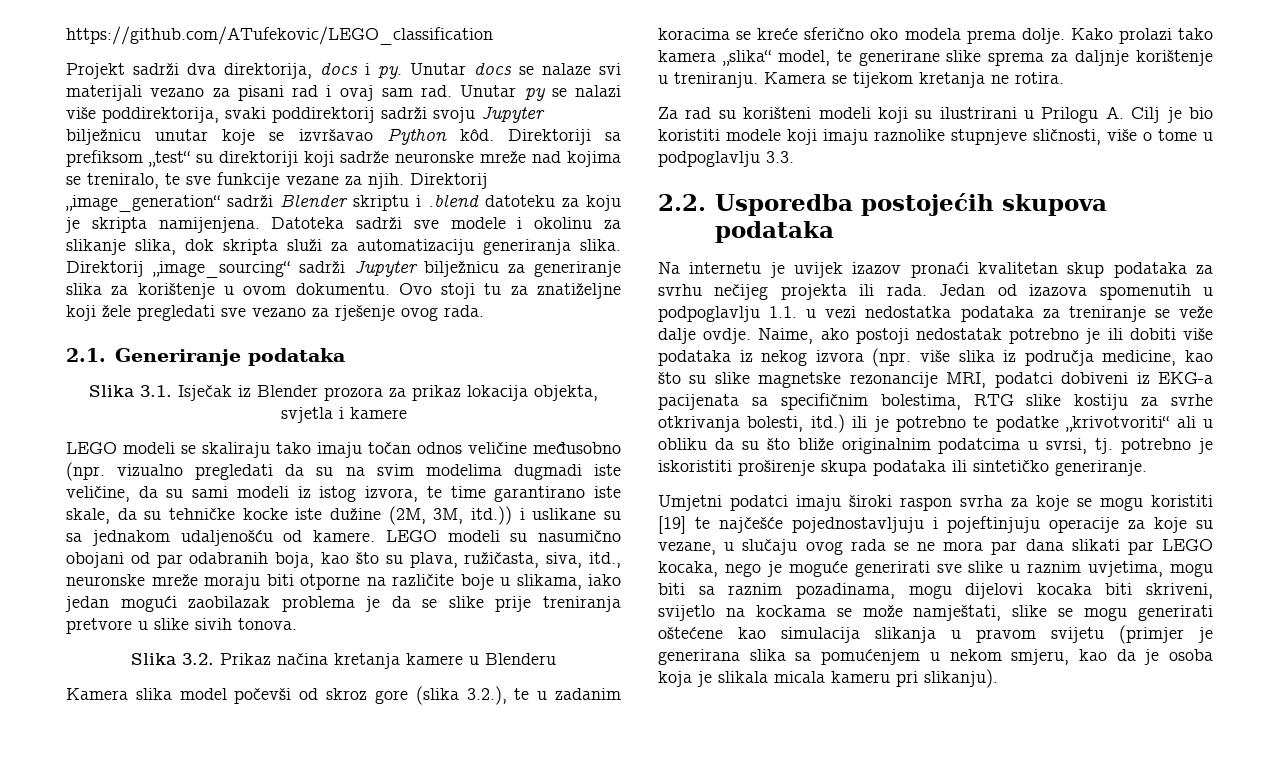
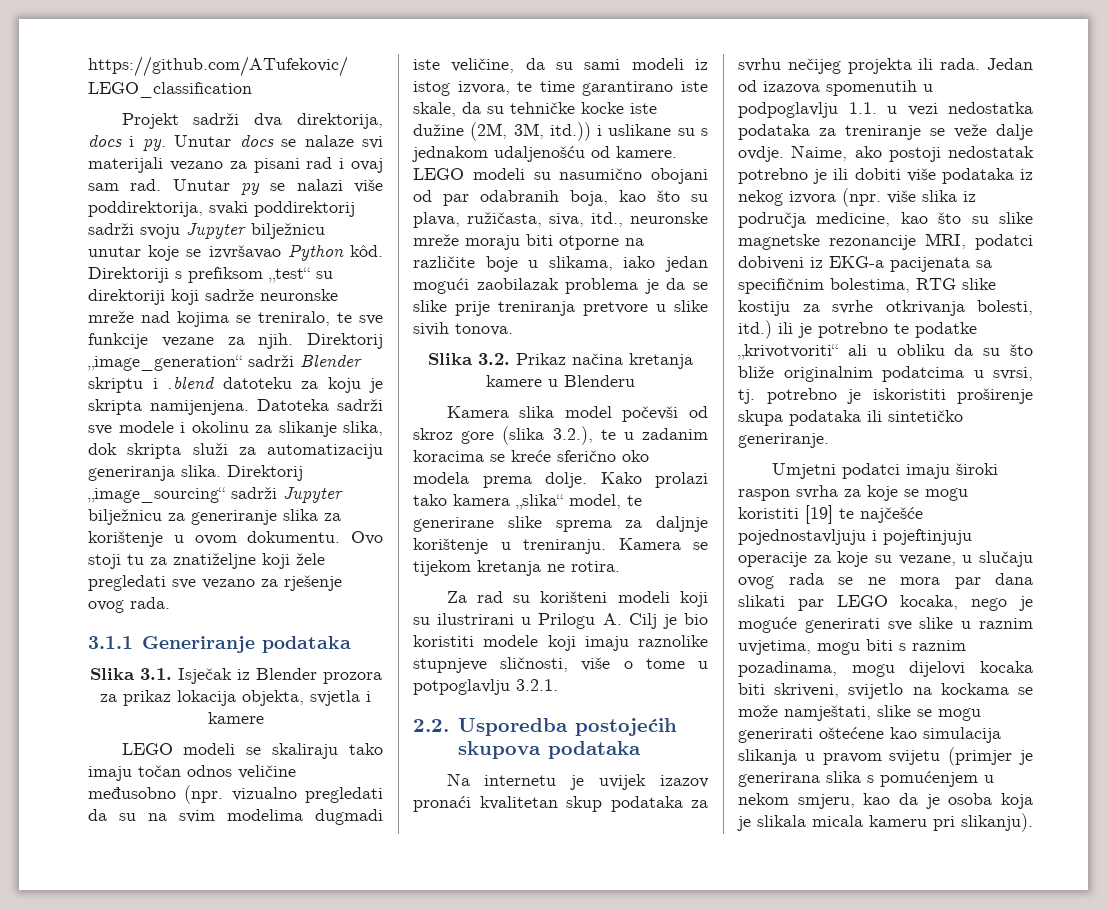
- Direktoriji sa prefiksom „test“ su direktoriji koji sadrže neuronske mreže nad kojima se treniralo, te sve funkcije vezane za njih.
+ Direktoriji s prefiksom „test“ su direktoriji koji sadrže neuronske mreže nad kojima se treniralo, te sve funkcije vezane za njih.
- 2.1. Generiranje podataka
+ 3.1.1 Generiranje podataka
- LEGO modeli se skaliraju tako imaju točan odnos veličine međusobno (npr. vizualno pregledati da su na svim modelima dugmadi iste veličine, da su sami modeli iz istog izvora, te time garantirano iste skale, da su tehničke kocke iste dužine (2M, 3M, itd.)) i uslikane su sa jednakom udaljenošću od kamere.
+ LEGO modeli se skaliraju tako imaju točan odnos veličine međusobno (npr. vizualno pregledati da su na svim modelima dugmadi iste veličine, da su sami modeli iz istog izvora, te time garantirano iste skale, da su tehničke kocke iste dužine (2M, 3M, itd.)) i uslikane su s jednakom udaljenošću od kamere.
- Za rad su korišteni modeli koji su ilustrirani u Prilogu A. Cilj je bio koristiti modele koji imaju raznolike stupnjeve sličnosti, više o tome u podpoglavlju 3.3.
+ Za rad su korišteni modeli koji su ilustrirani u Prilogu A. Cilj je bio koristiti modele koji imaju raznolike stupnjeve sličnosti, više o tome u potpoglavlju 3.2.1.
- Umjetni podatci imaju široki raspon svrha za koje se mogu koristiti [19] te najčešće pojednostavljuju i pojeftinjuju operacije za koje su vezane, u slučaju ovog rada se ne mora par dana slikati par LEGO kocaka, nego je moguće generirati sve slike u raznim uvjetima, mogu biti sa raznim pozadinama, mogu dijelovi kocaka biti skriveni, svijetlo na kockama se može namještati, slike se mogu generirati oštećene kao simulacija slikanja u pravom svijetu (primjer je generirana slika sa pomućenjem u nekom smjeru, kao da je osoba koja je slikala micala kameru pri slikanju).
+ Umjetni podatci imaju široki raspon svrha za koje se mogu koristiti [19] te najčešće pojednostavljuju i pojeftinjuju operacije za koje su vezane, u slučaju ovog rada se ne mora par dana slikati par LEGO kocaka, nego je moguće generirati sve slike u raznim uvjetima, mogu biti s raznim pozadinama, mogu dijelovi kocaka biti skriveni, svijetlo na kockama se može namještati, slike se mogu generirati oštećene kao simulacija slikanja u pravom svijetu (primjer je generirana slika s pomućenjem u nekom smjeru, kao da je osoba koja je slikala micala kameru pri slikanju).

